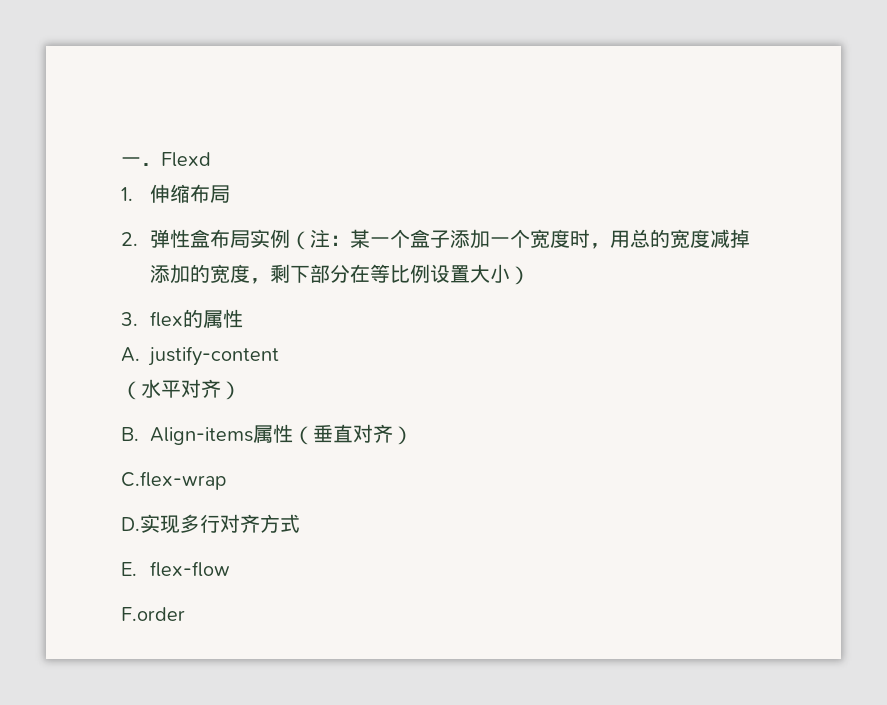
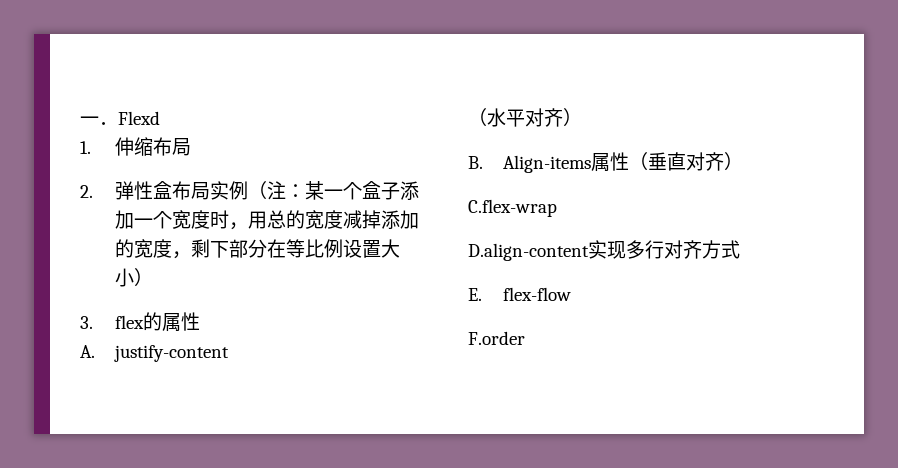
- D.实现多行对齐方式
+ D.align-content实现多行对齐方式

